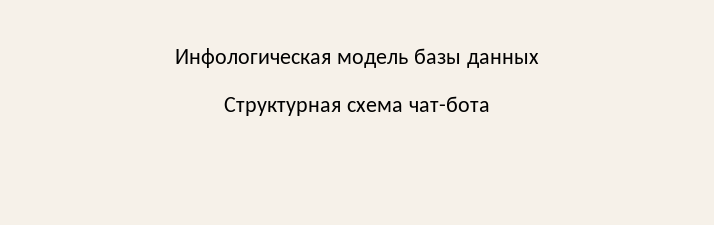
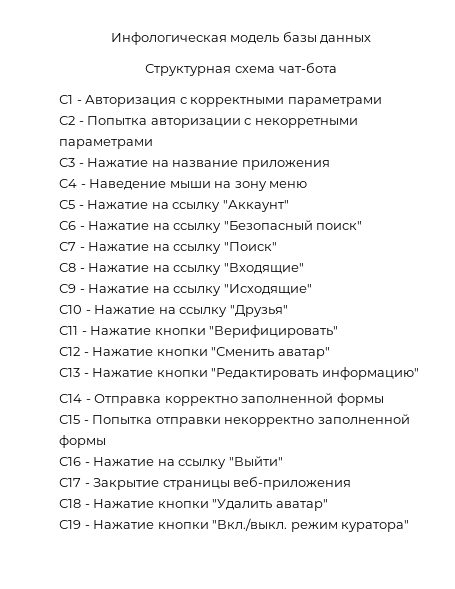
+ С1 - Авторизация с корректными параметрами
+ С2 - Попытка авторизации с некорретными параметрами
+ С3 - Нажатие на название приложения
+ C4 - Наведение мыши на зону меню
+ С5 - Нажатие на ссылку "Аккаунт"
+ С6 - Нажатие на ссылку "Безопасный поиск"
+ С7 - Нажатие на ссылку "Поиск"
+ С8 - Нажатие на ссылку "Входящие"
+ С9 - Нажатие на ссылку "Исходящие"
+ С10 - Нажатие на ссылку "Друзья"
+ С11 - Нажатие кнопки "Верифицировать"
+ С12 - Нажатие кнопки "Сменить аватар"
+ С13 - Нажатие кнопки "Редактировать информацию"
+ С14 - Отправка корректно заполненной формы
+ С15 - Попытка отправки некорректно заполненной формы
+ С16 - Нажатие на ссылку "Выйти"
+ С17 - Закрытие страницы веб-приложения
+ С18 - Нажатие кнопки "Удалить аватар"
+ С19 - Нажатие кнопки "Вкл./выкл. режим куратора"

